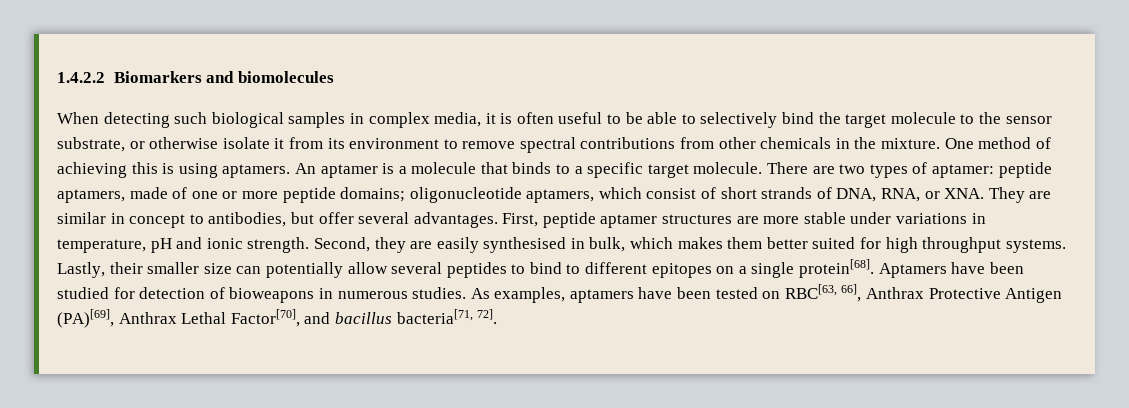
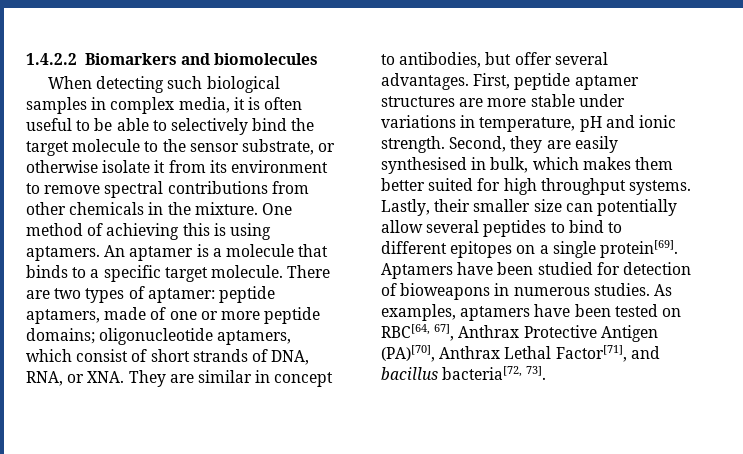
- Lastly, their smaller size can potentially allow several peptides to bind to different epitopes on a single protein[68].
+ Lastly, their smaller size can potentially allow several peptides to bind to different epitopes on a single protein[69].
- As examples, aptamers have been tested on RBC[63, 66], Anthrax Protective Antigen (PA)[69], Anthrax Lethal Factor[70], and bacillus bacteria[71, 72].
+ As examples, aptamers have been tested on RBC[64, 67], Anthrax Protective Antigen (PA)[70], Anthrax Lethal Factor[71], and bacillus bacteria[72, 73].

